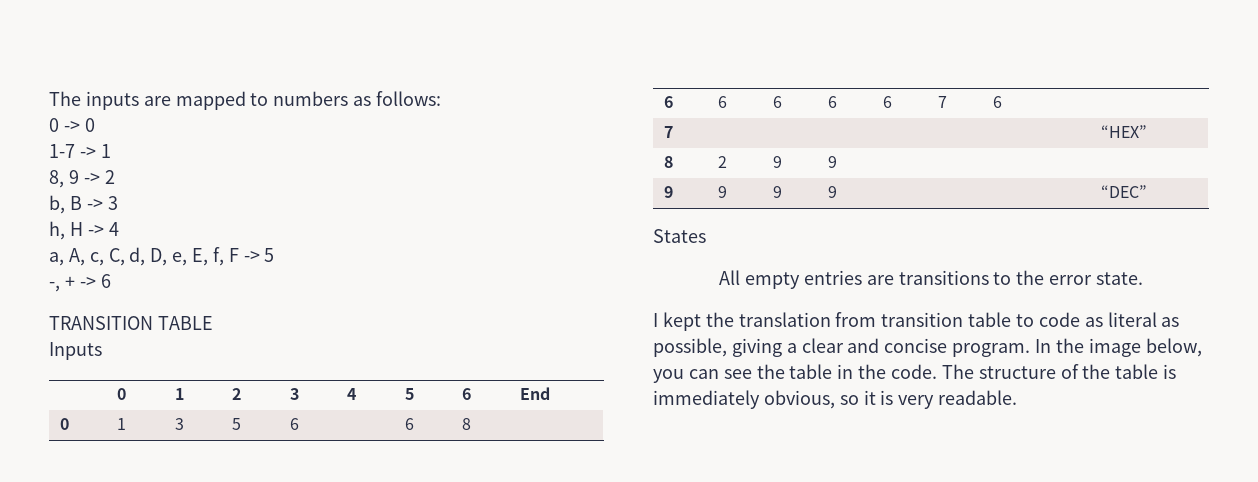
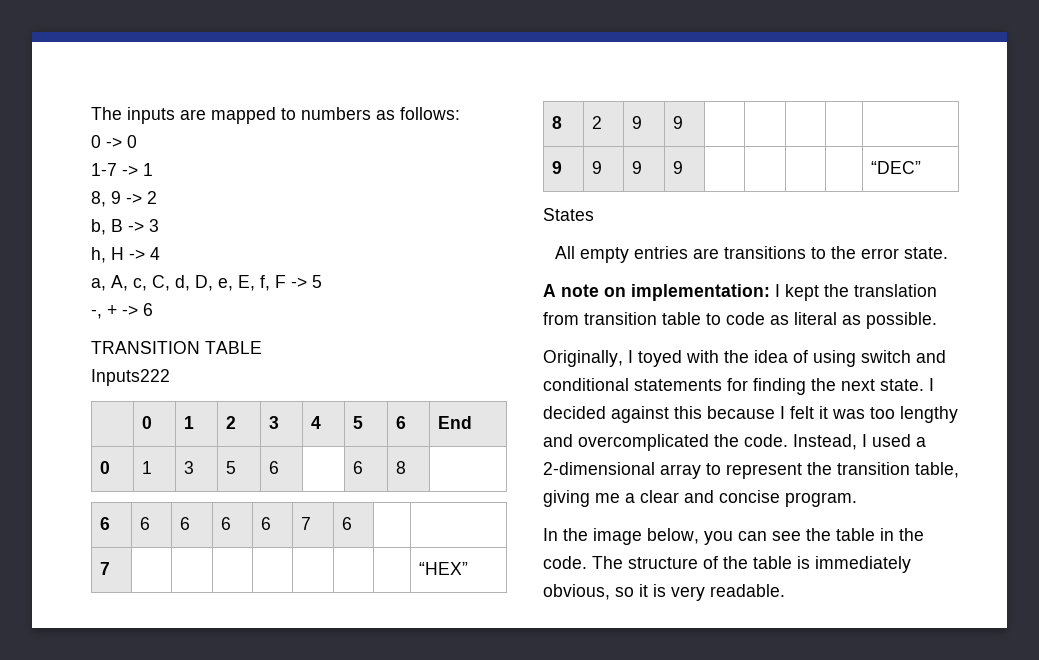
- Inputs
+ Inputs222
- I kept the translation from transition table to code as literal as possible, giving a clear and concise program. In the image below, you can see the table in the code.
+ A note on implementation: I kept the translation from transition table to code as literal as possible.
+ Originally, I toyed with the idea of using switch and conditional statements for finding the next state. I decided against this because I felt it was too lengthy and overcomplicated the code. Instead, I used a 2-dimensional array to represent the transition table, giving me a clear and concise program.
+ In the image below, you can see the table in the code.

